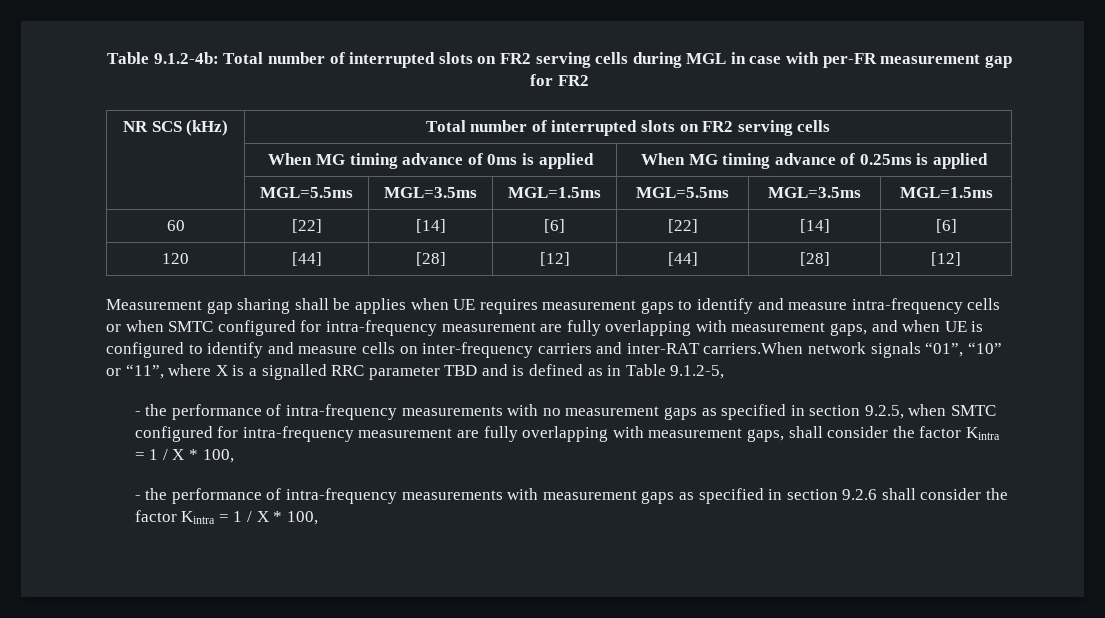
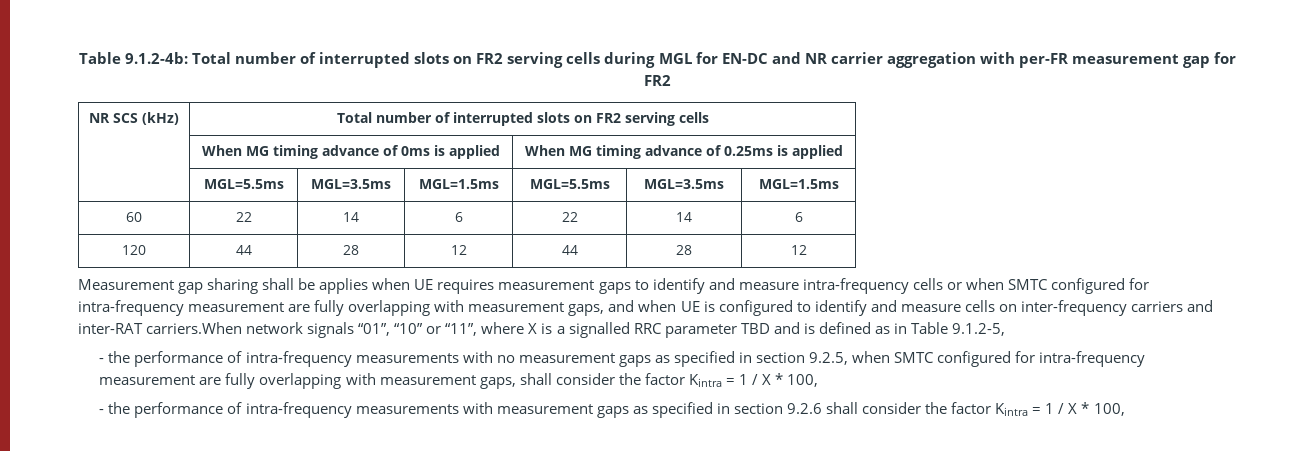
- Table 9.1.2-4b: Total number of interrupted slots on FR2 serving cells during MGL in case with per-FR measurement gap for FR2
+ Table 9.1.2-4b: Total number of interrupted slots on FR2 serving cells during MGL for EN-DC and NR carrier aggregation with per-FR measurement gap for FR2
- 60 | [22] | [14] | [6] | [22] | [14] | [6]
- 120 | [44] | [28] | [12] | [44] | [28] | [12]
+ 60 | 22 | 14 | 6 | 22 | 14 | 6
+ 120 | 44 | 28 | 12 | 44 | 28 | 12

